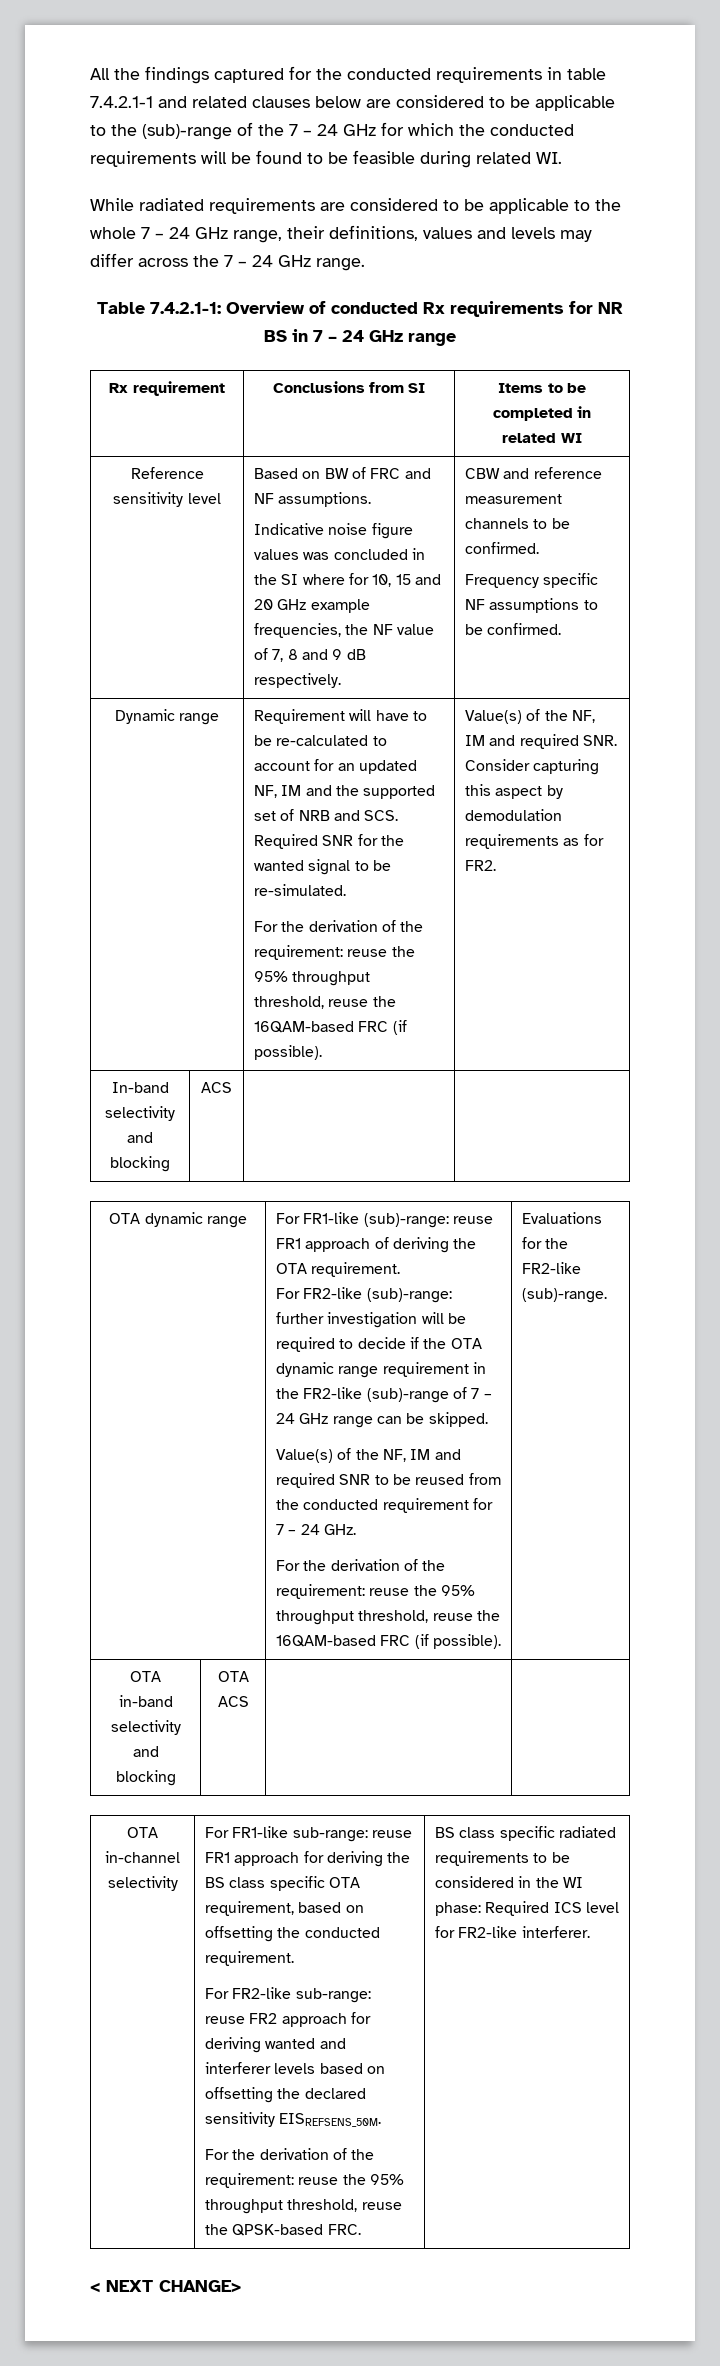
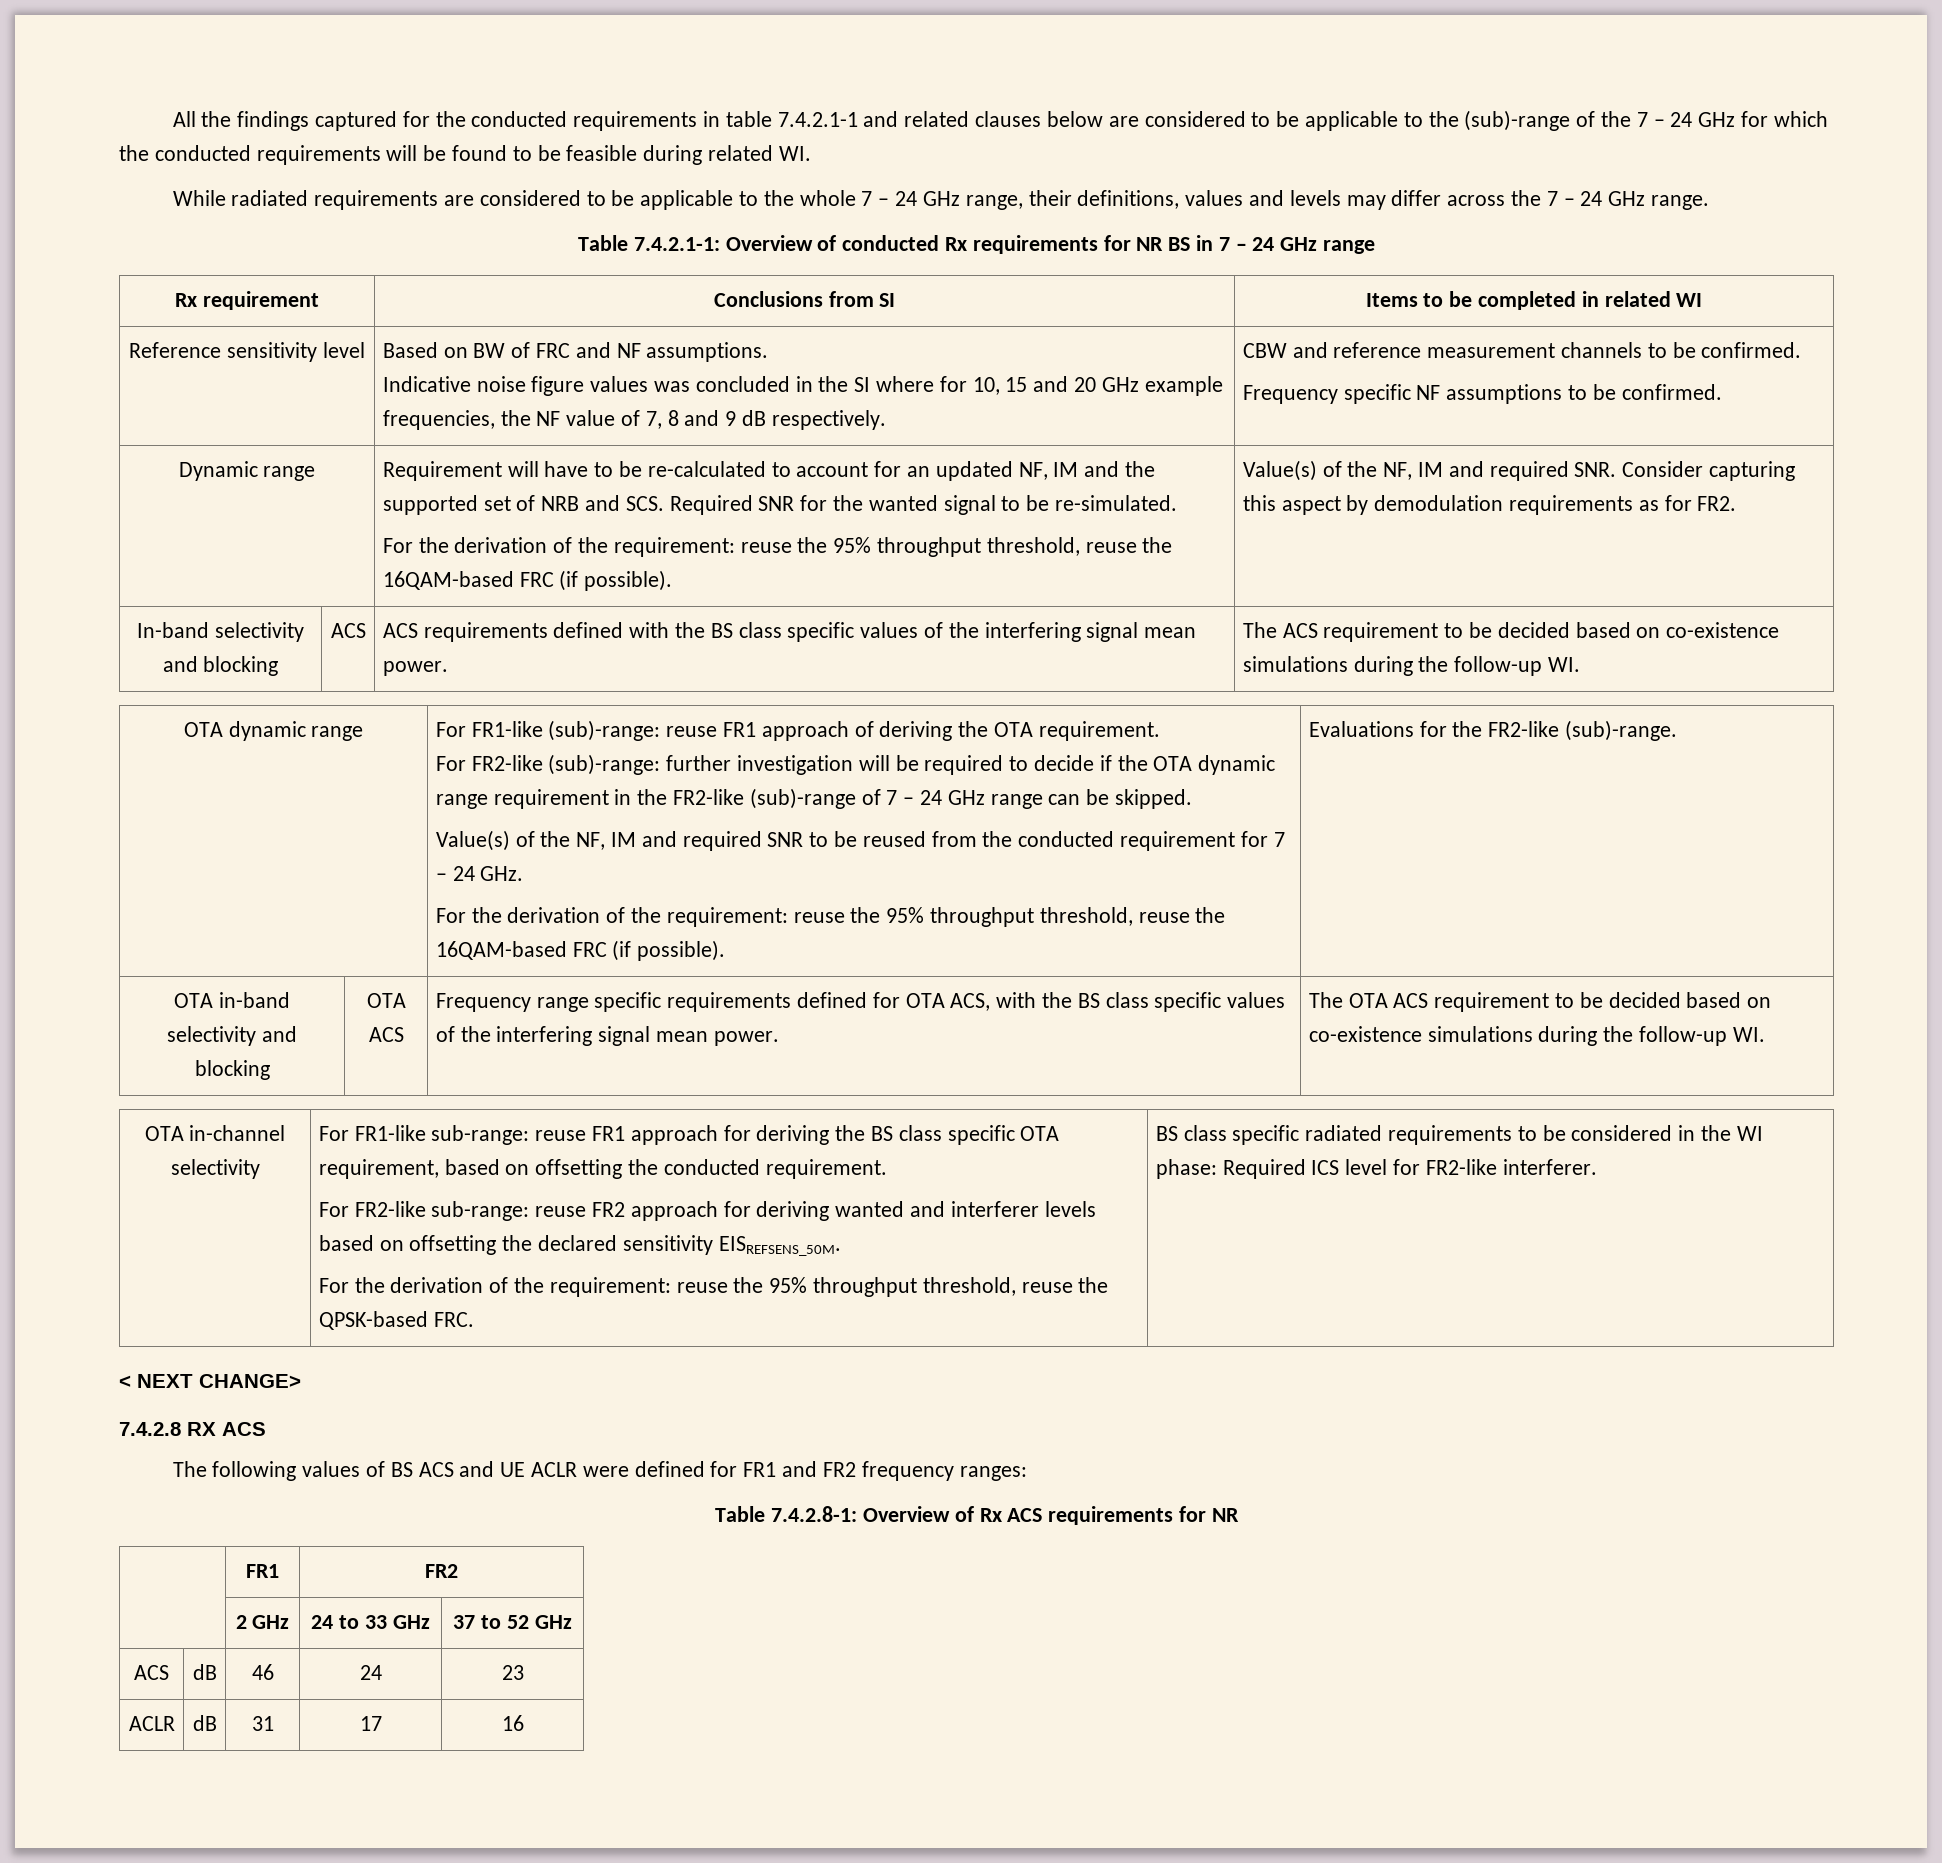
- In-band selectivity and blocking | ACS | |
+ In-band selectivity and blocking | ACS | ACS requirements defined with the BS class specific values of the interfering signal mean power. | The ACS requirement to be decided based on co-existence simulations during the follow-up WI.
+ Frequency range specific requirements defined for OTA ACS, with the BS class specific values of the interfering signal mean power. | The OTA ACS requirement to be decided based on co-existence simulations during the follow-up WI.
+ 7.4.2.8 RX ACS
+ The following values of BS ACS and UE ACLR were defined for FR1 and FR2 frequency ranges:
+ Table 7.4.2.8-1: Overview of Rx ACS requirements for NR
+ | FR1 | FR2
+ | 2 GHz | 24 to 33 GHz | 37 to 52 GHz
+ ACS | dB | 46 | 24 | 23
+ ACLR | dB | 31 | 17 | 16

